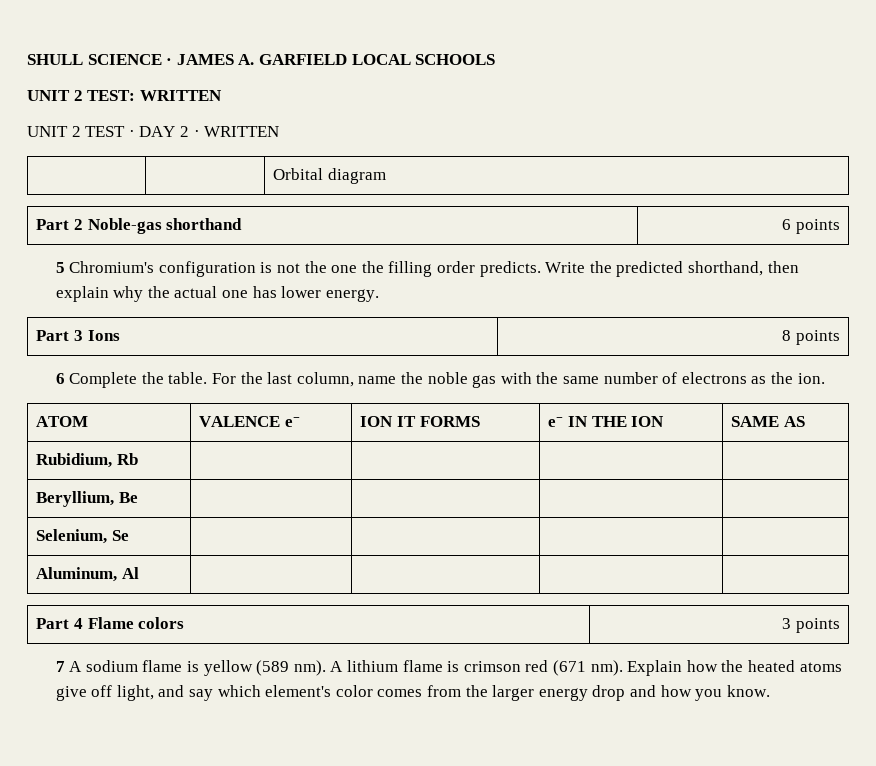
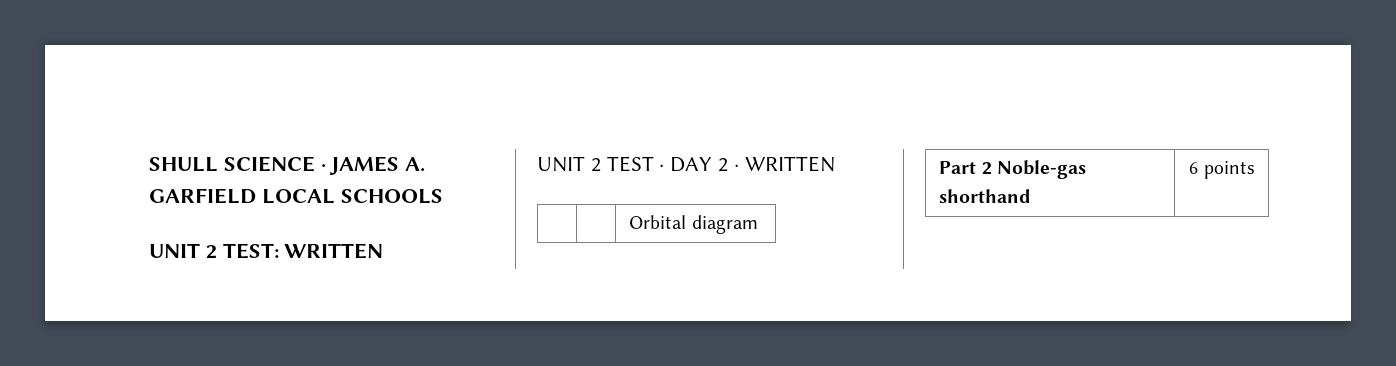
- 5 Chromium's configuration is not the one the filling order predicts. Write the predicted shorthand, then explain why the actual one has lower energy.
- Part 3 Ions | 8 points
- 6 Complete the table. For the last column, name the noble gas with the same number of electrons as the ion.
- ATOM | VALENCE e− | ION IT FORMS | e− IN THE ION | SAME AS
- Rubidium, Rb | | | |
- Beryllium, Be | | | |
- Selenium, Se | | | |
- Aluminum, Al | | | |
- Part 4 Flame colors | 3 points
- 7 A sodium flame is yellow (589 nm). A lithium flame is crimson red (671 nm). Explain how the heated atoms give off light, and say which element's color comes from the larger energy drop and how you know.

